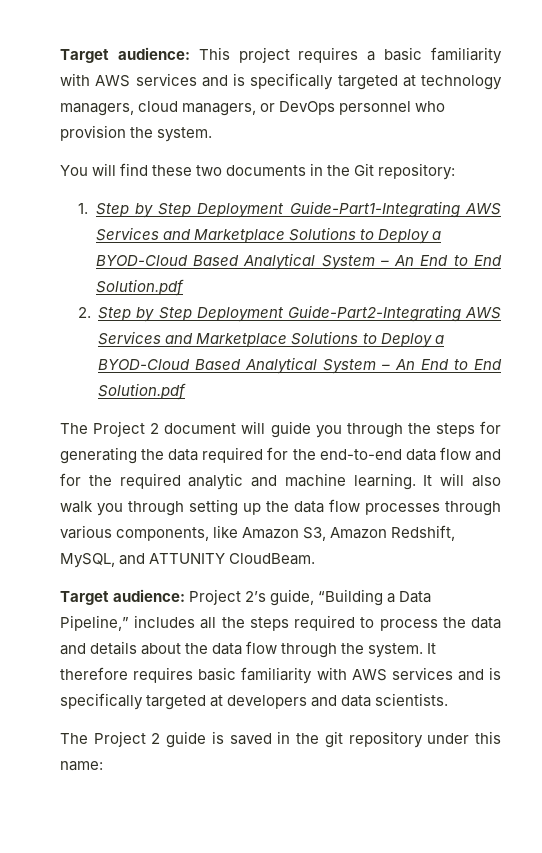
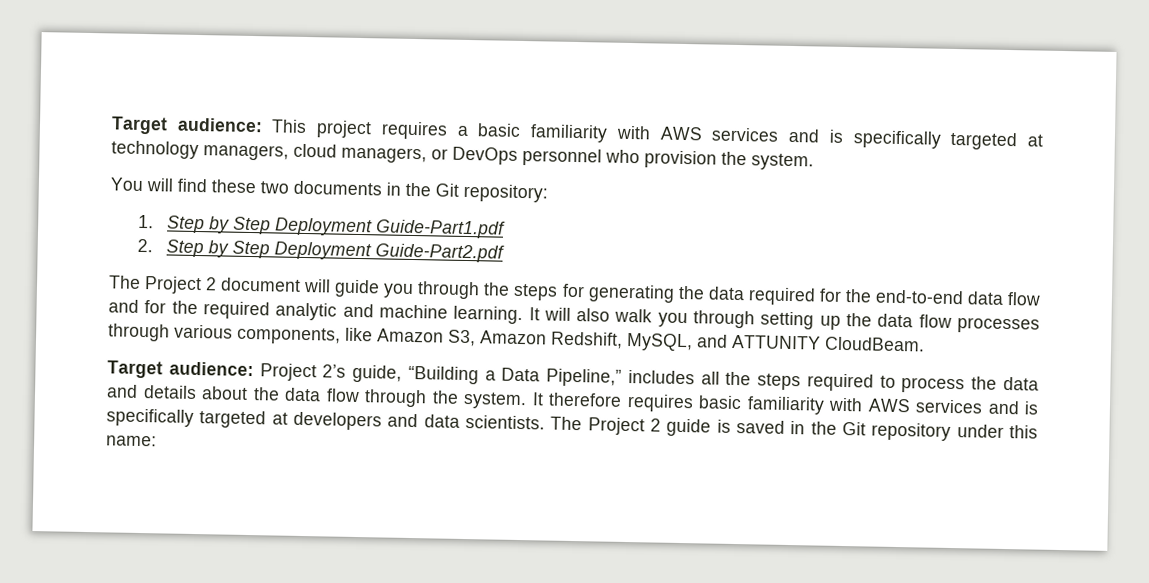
- 1. Step by Step Deployment Guide-Part1-Integrating AWS Services and Marketplace Solutions to Deploy a BYOD-Cloud Based Analytical System – An End to End Solution.pdf
+ 1. Step by Step Deployment Guide-Part1.pdf
- 2. Step by Step Deployment Guide-Part2-Integrating AWS Services and Marketplace Solutions to Deploy a BYOD-Cloud Based Analytical System – An End to End Solution.pdf
+ 2. Step by Step Deployment Guide-Part2.pdf
- It therefore requires basic familiarity with AWS services and is specifically targeted at developers and data scientists.
- The Project 2 guide is saved in the git repository under this name:
+ It therefore requires basic familiarity with AWS services and is specifically targeted at developers and data scientists. The Project 2 guide is saved in the Git repository under this name:

